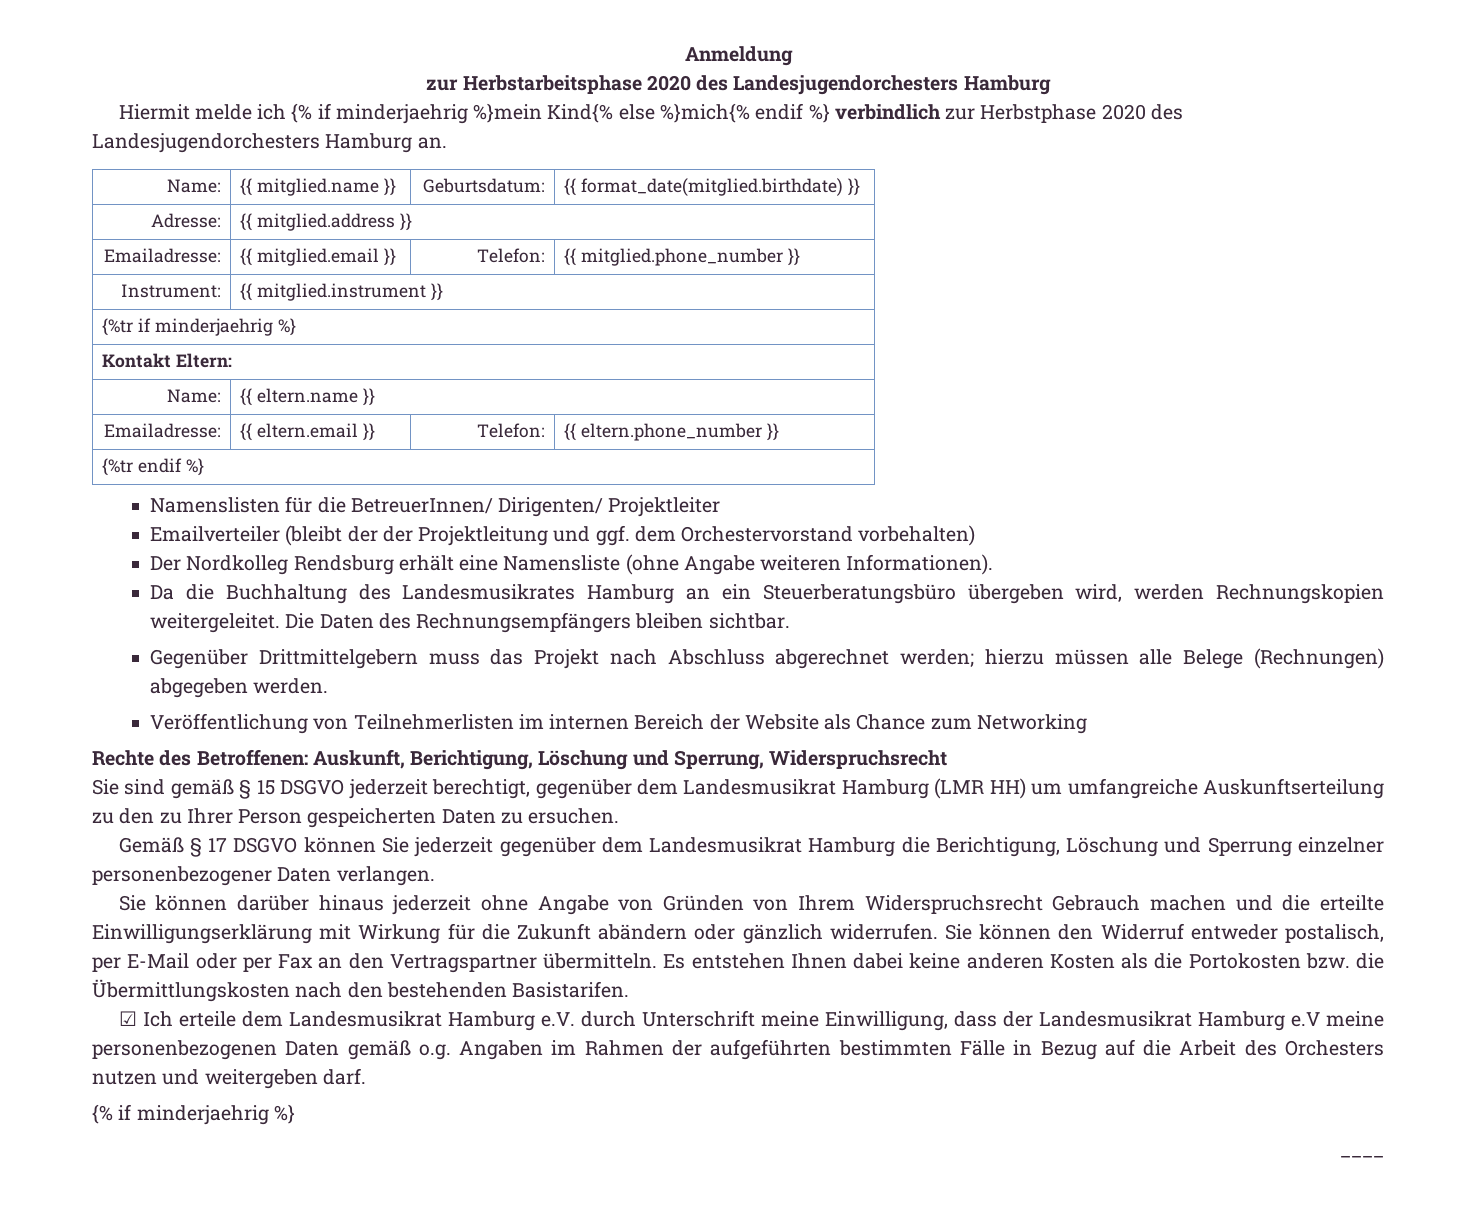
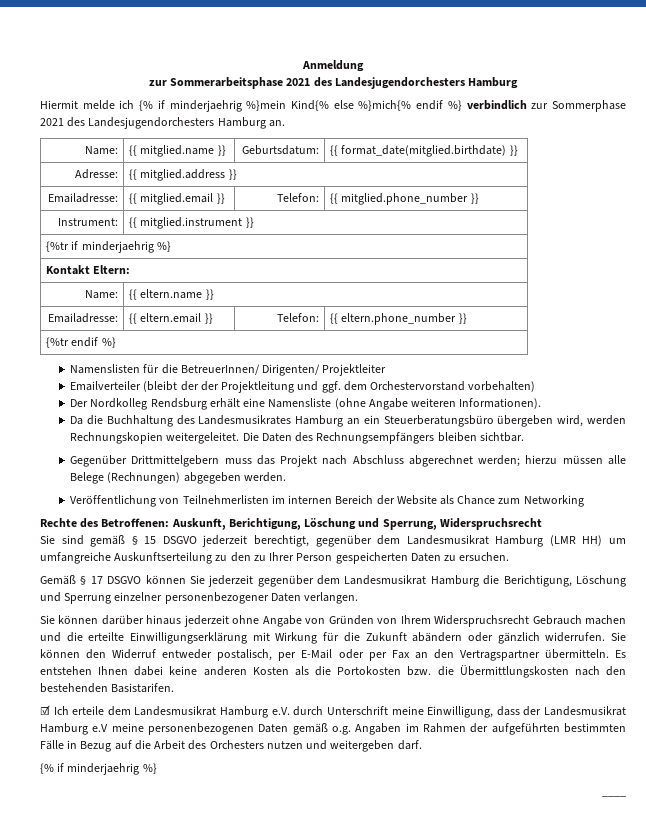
- zur Herbstarbeitsphase 2020 des Landesjugendorchesters Hamburg
+ zur Sommerarbeitsphase 2021 des Landesjugendorchesters Hamburg
- Hiermit melde ich {% if minderjaehrig %}mein Kind{% else %}mich{% endif %} verbindlich zur Herbstphase 2020 des Landesjugendorchesters Hamburg an.
+ Hiermit melde ich {% if minderjaehrig %}mein Kind{% else %}mich{% endif %} verbindlich zur Sommerphase 2021 des Landesjugendorchesters Hamburg an.

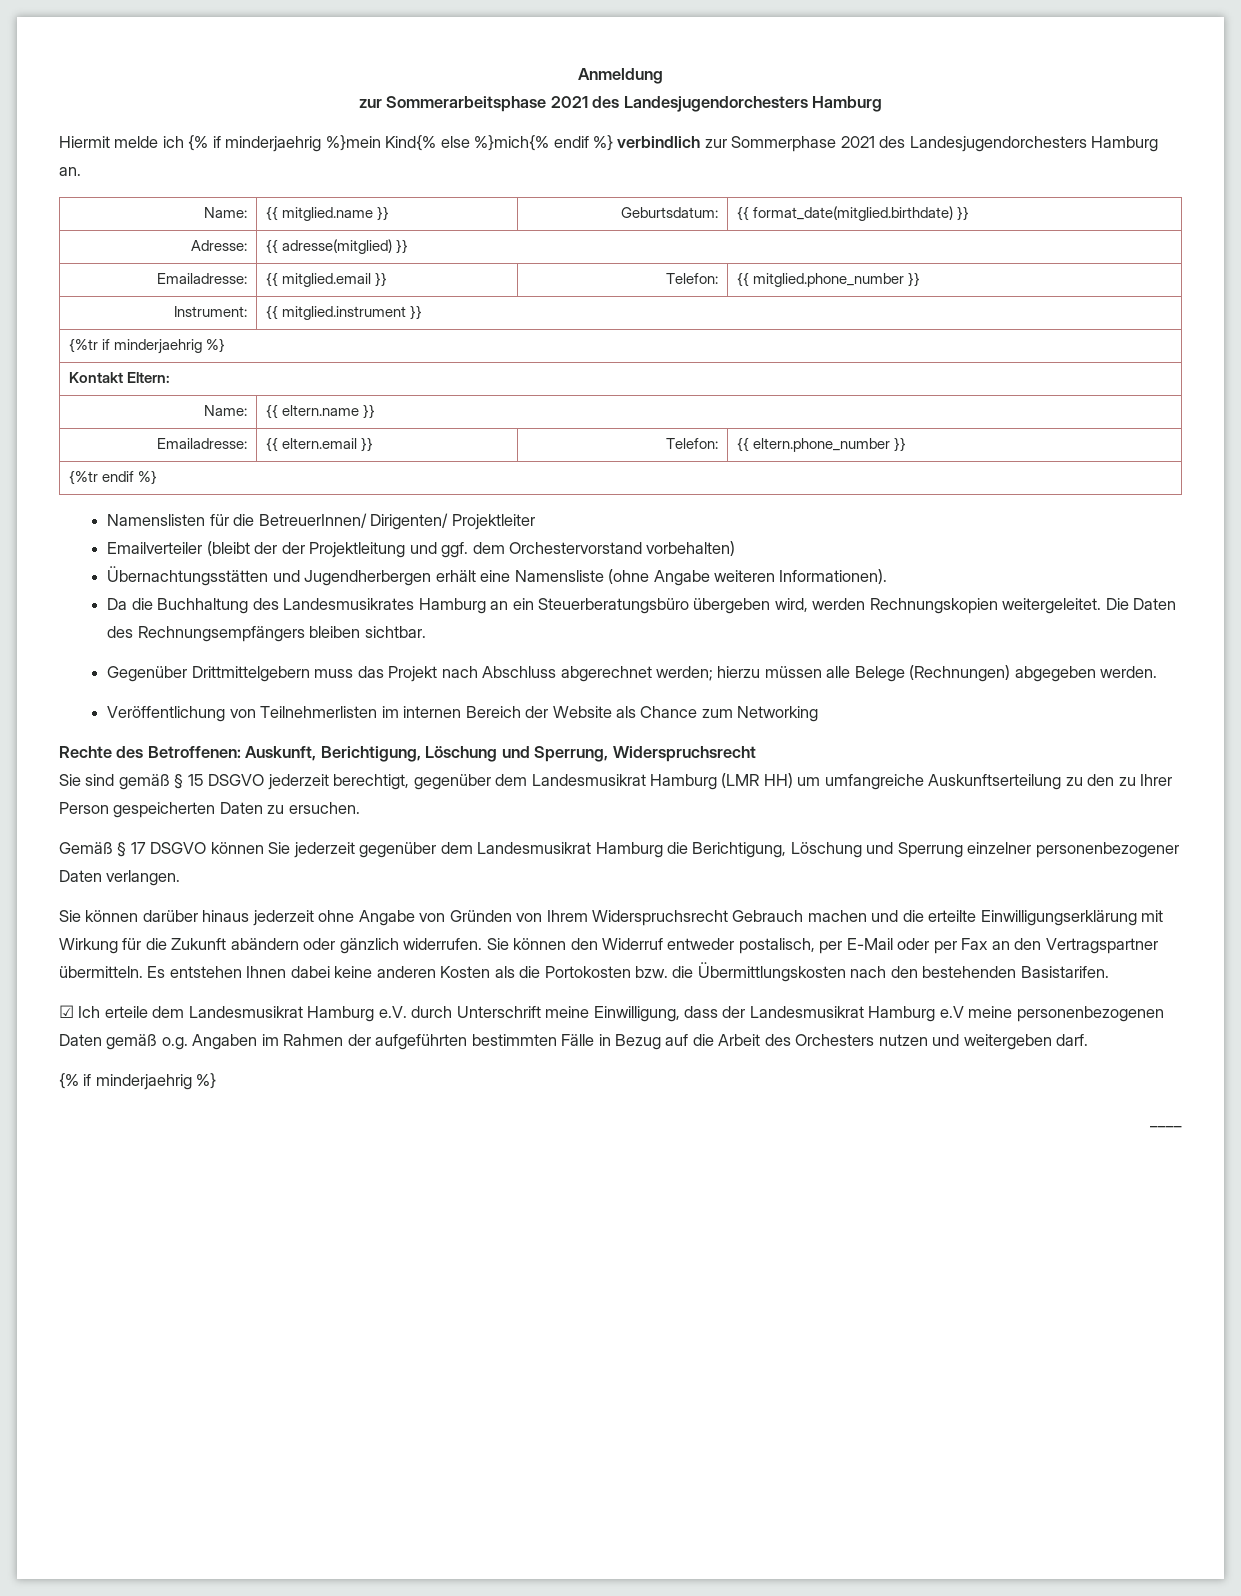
- Adresse: | {{ mitglied.address }}
+ Adresse: | {{ adresse(mitglied) }}
- Der Nordkolleg Rendsburg erhält eine Namensliste (ohne Angabe weiteren Informationen).
+ Übernachtungsstätten und Jugendherbergen erhält eine Namensliste (ohne Angabe weiteren Informationen).

